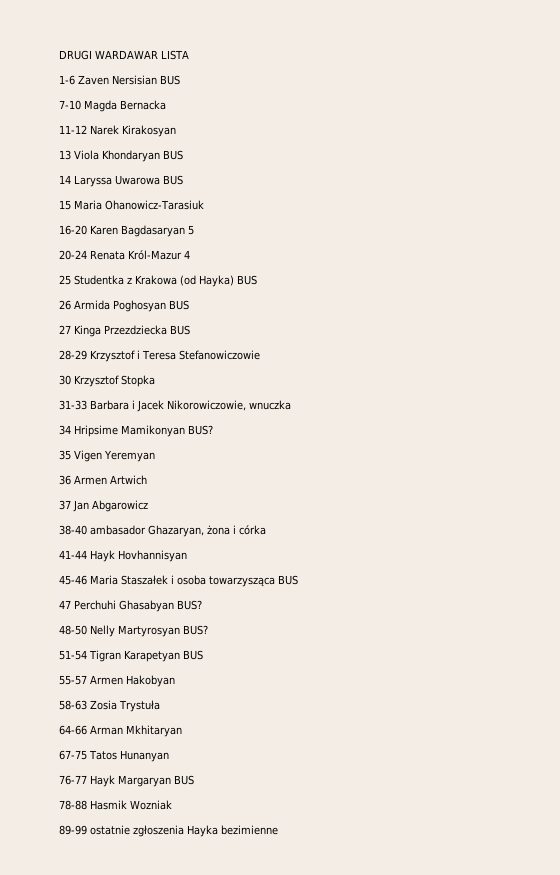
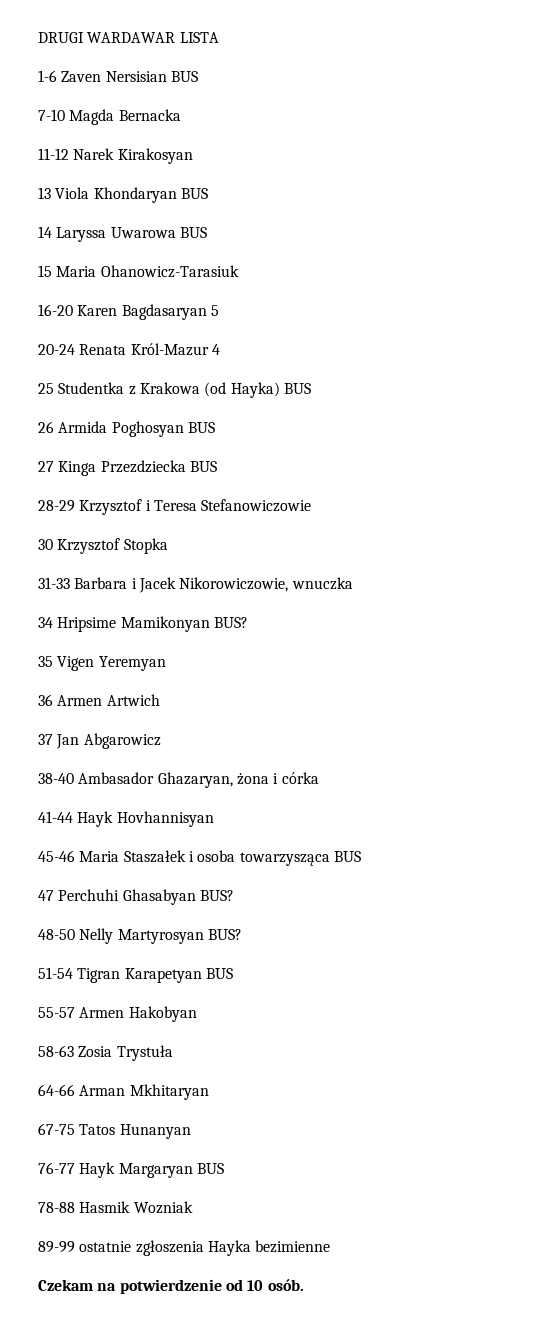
- 38-40 ambasador Ghazaryan, żona i córka
+ 38-40 Ambasador Ghazaryan, żona i córka
+ Czekam na potwierdzenie od 10 osób.

